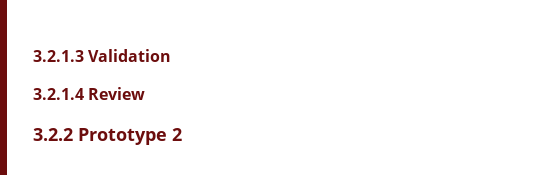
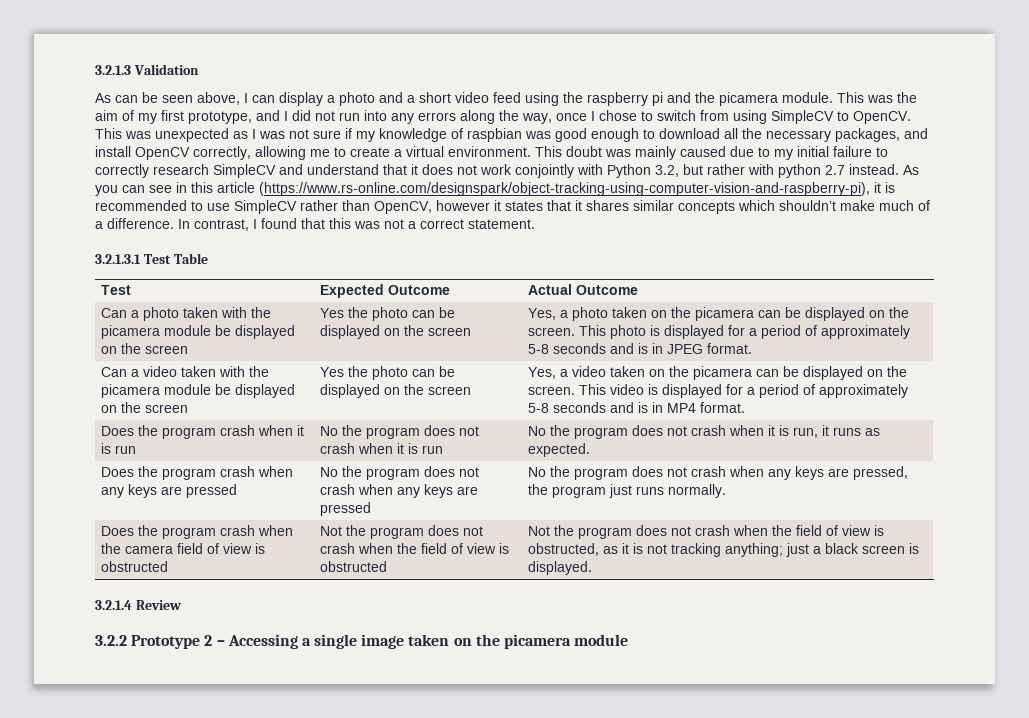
+ As can be seen above, I can display a photo and a short video feed using the raspberry pi and the picamera module. This was the aim of my first prototype, and I did not run into any errors along the way, once I chose to switch from using SimpleCV to OpenCV. This was unexpected as I was not sure if my knowledge of raspbian was good enough to download all the necessary packages, and install OpenCV correctly, allowing me to create a virtual environment. This doubt was mainly caused due to my initial failure to correctly research SimpleCV and understand that it does not work conjointly with Python 3.2, but rather with python 2.7 instead. As you can see in this article (https://www.rs-online.com/designspark/object-tracking-using-computer-vision-and-raspberry-pi), it is recommended to use SimpleCV rather than OpenCV, however it states that it shares similar concepts which shouldn’t make much of a difference. In contrast, I found that this was not a correct statement.
+ 3.2.1.3.1 Test Table
+ Test | Expected Outcome | Actual Outcome
+ Can a photo taken with the picamera module be displayed on the screen | Yes the photo can be displayed on the screen | Yes, a photo taken on the picamera can be displayed on the screen. This photo is displayed for a period of approximately 5-8 seconds and is in JPEG format.
+ Can a video taken with the picamera module be displayed on the screen | Yes the photo can be displayed on the screen | Yes, a video taken on the picamera can be displayed on the screen. This video is displayed for a period of approximately 5-8 seconds and is in MP4 format.
+ Does the program crash when it is run | No the program does not crash when it is run | No the program does not crash when it is run, it runs as expected.
+ Does the program crash when any keys are pressed | No the program does not crash when any keys are pressed | No the program does not crash when any keys are pressed, the program just runs normally.
+ Does the program crash when the camera field of view is obstructed | Not the program does not crash when the field of view is obstructed | Not the program does not crash when the field of view is obstructed, as it is not tracking anything; just a black screen is displayed.
- 3.2.2 Prototype 2
+ 3.2.2 Prototype 2 – Accessing a single image taken on the picamera module

